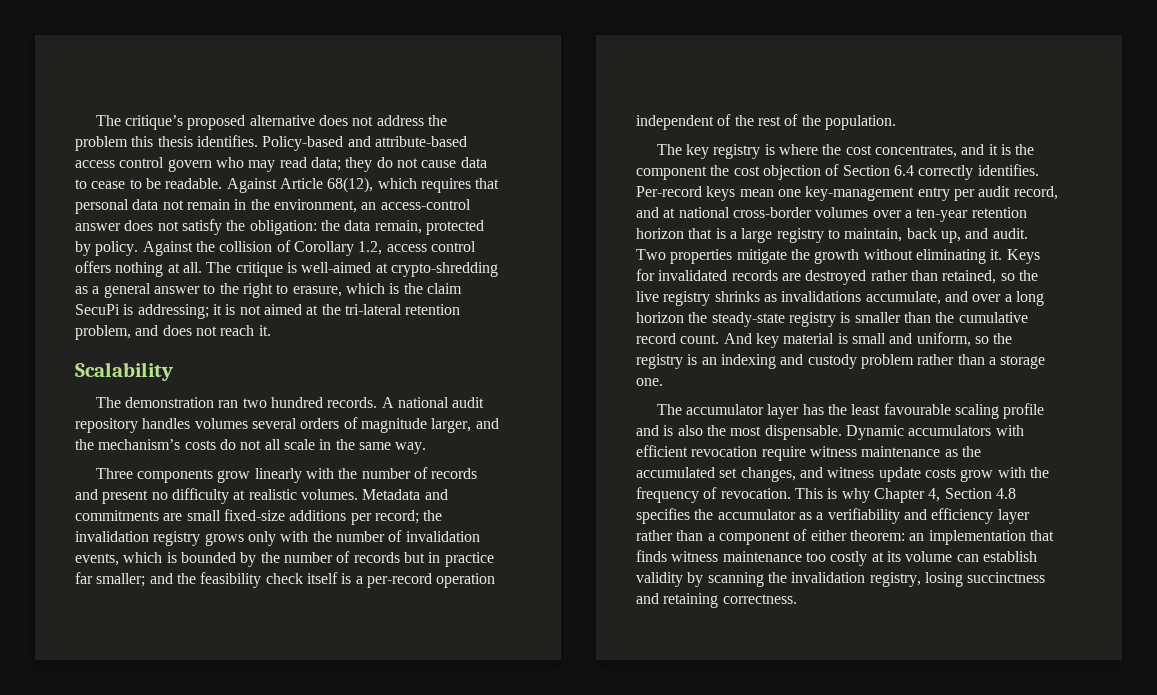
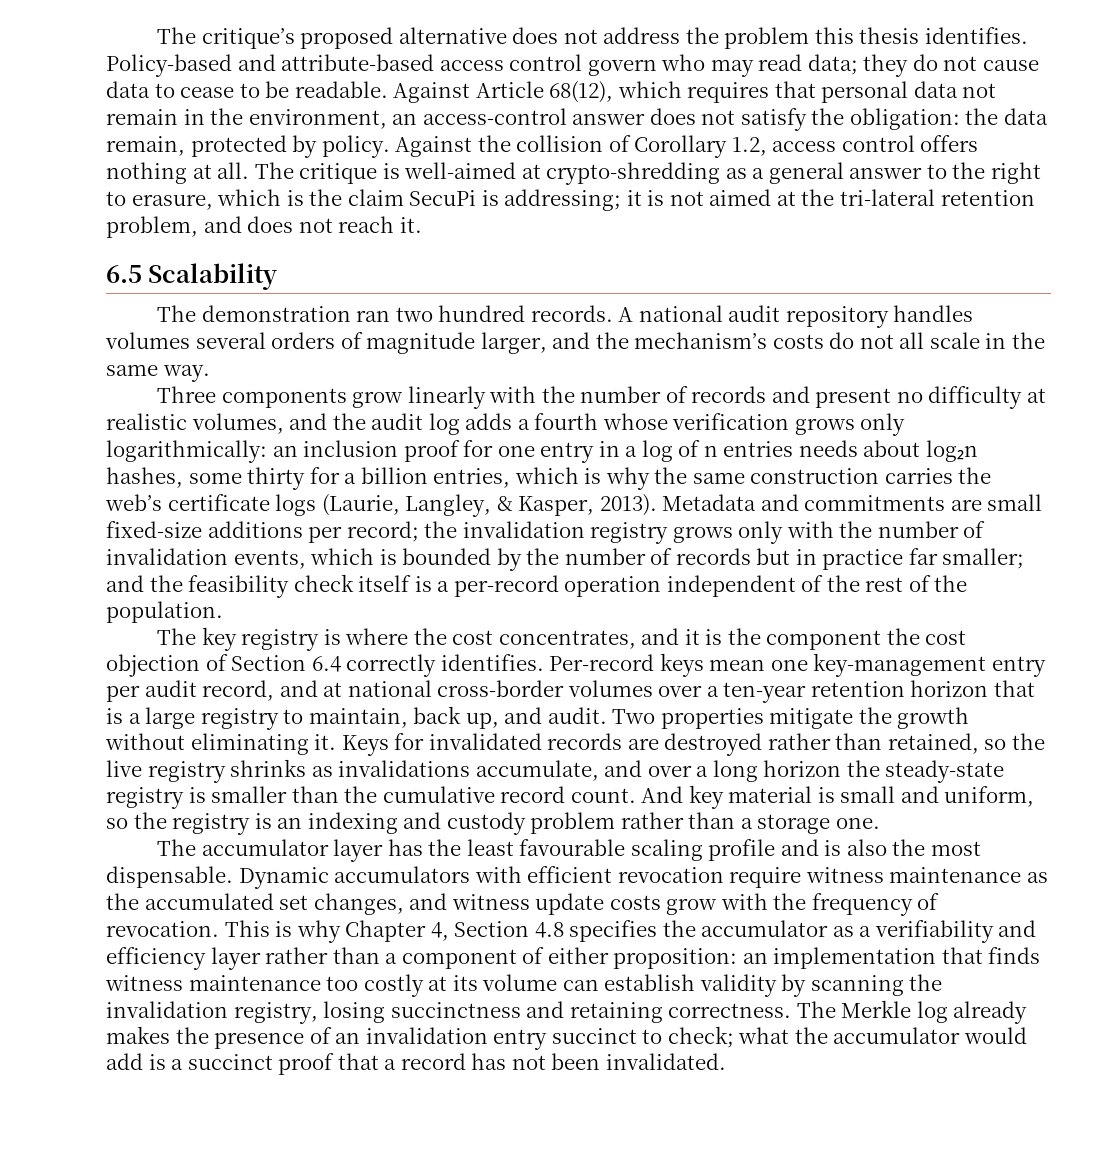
- Scalability
+ 6.5 Scalability
- Three components grow linearly with the number of records and present no difficulty at realistic volumes.
+ Three components grow linearly with the number of records and present no difficulty at realistic volumes, and the audit log adds a fourth whose verification grows only logarithmically: an inclusion proof for one entry in a log of n entries needs about log₂n hashes, some thirty for a billion entries, which is why the same construction carries the web’s certificate logs (Laurie, Langley, & Kasper, 2013).
- This is why Chapter 4, Section 4.8 specifies the accumulator as a verifiability and efficiency layer rather than a component of either theorem: an implementation that finds witness maintenance too costly at its volume can establish validity by scanning the invalidation registry, losing succinctness and retaining correctness.
+ This is why Chapter 4, Section 4.8 specifies the accumulator as a verifiability and efficiency layer rather than a component of either proposition: an implementation that finds witness maintenance too costly at its volume can establish validity by scanning the invalidation registry, losing succinctness and retaining correctness.
+ The Merkle log already makes the presence of an invalidation entry succinct to check; what the accumulator would add is a succinct proof that a record has not been invalidated.

